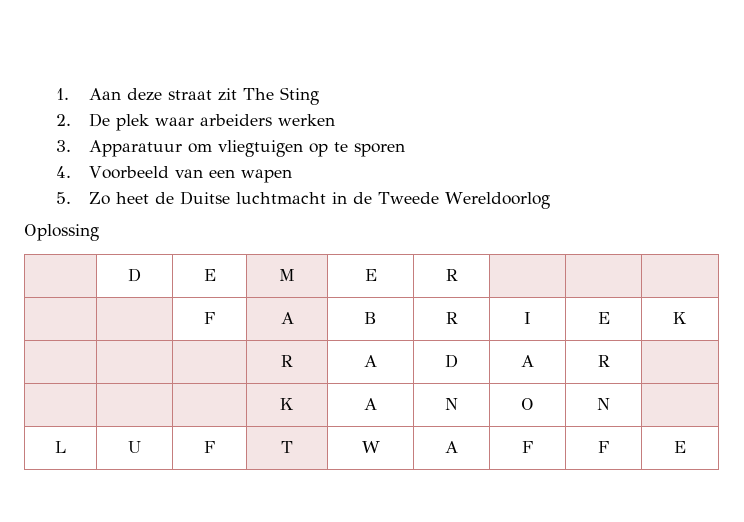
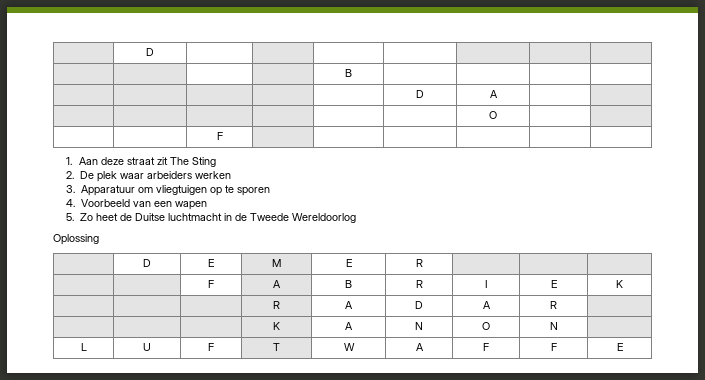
+ | D | | | | | | |
+ | | | | B | | | |
+ | | | | | D | A | |
+ | | | | | | O | |
+ | | F | | | | | |

